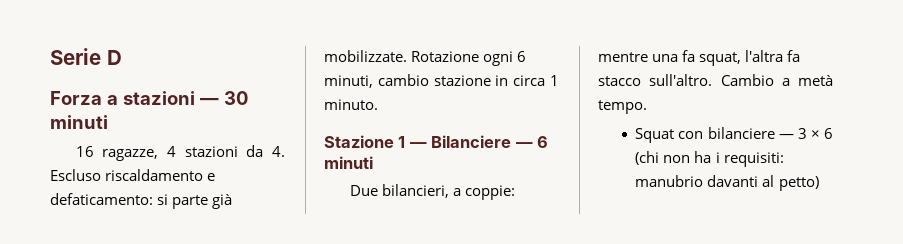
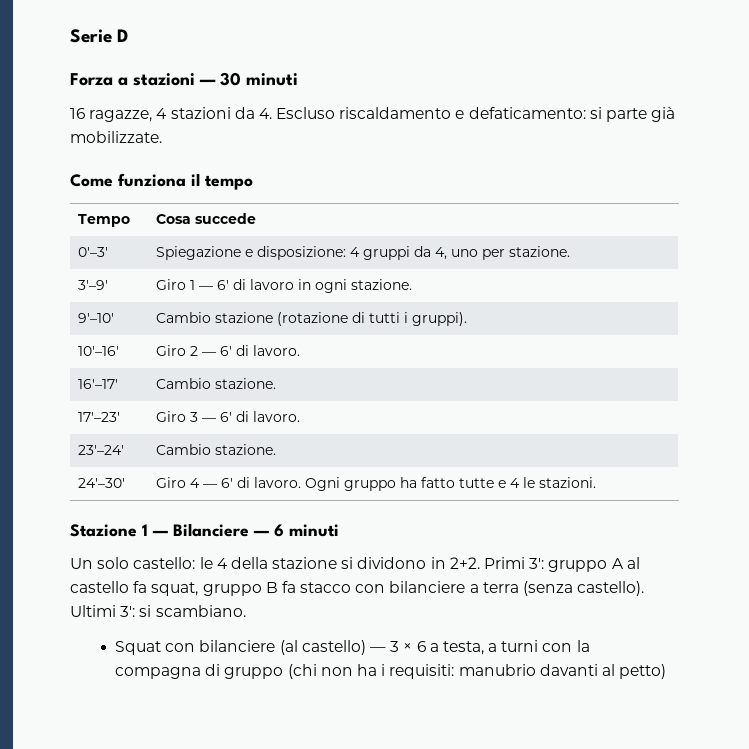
- 16 ragazze, 4 stazioni da 4. Escluso riscaldamento e defaticamento: si parte già mobilizzate. Rotazione ogni 6 minuti, cambio stazione in circa 1 minuto.
+ 16 ragazze, 4 stazioni da 4. Escluso riscaldamento e defaticamento: si parte già mobilizzate.
+ Come funziona il tempo
+ Tempo | Cosa succede
+ 0′–3′ | Spiegazione e disposizione: 4 gruppi da 4, uno per stazione.
+ 3′–9′ | Giro 1 — 6′ di lavoro in ogni stazione.
+ 9′–10′ | Cambio stazione (rotazione di tutti i gruppi).
+ 10′–16′ | Giro 2 — 6′ di lavoro.
+ 16′–17′ | Cambio stazione.
+ 17′–23′ | Giro 3 — 6′ di lavoro.
+ 23′–24′ | Cambio stazione.
+ 24′–30′ | Giro 4 — 6′ di lavoro. Ogni gruppo ha fatto tutte e 4 le stazioni.
- Due bilancieri, a coppie: mentre una fa squat, l'altra fa stacco sull'altro. Cambio a metà tempo.
+ Un solo castello: le 4 della stazione si dividono in 2+2. Primi 3′: gruppo A al castello fa squat, gruppo B fa stacco con bilanciere a terra (senza castello). Ultimi 3′: si scambiano.
- Squat con bilanciere — 3 × 6 (chi non ha i requisiti: manubrio davanti al petto)
+ Squat con bilanciere (al castello) — 3 × 6 a testa, a turni con la compagna di gruppo (chi non ha i requisiti: manubrio davanti al petto)

